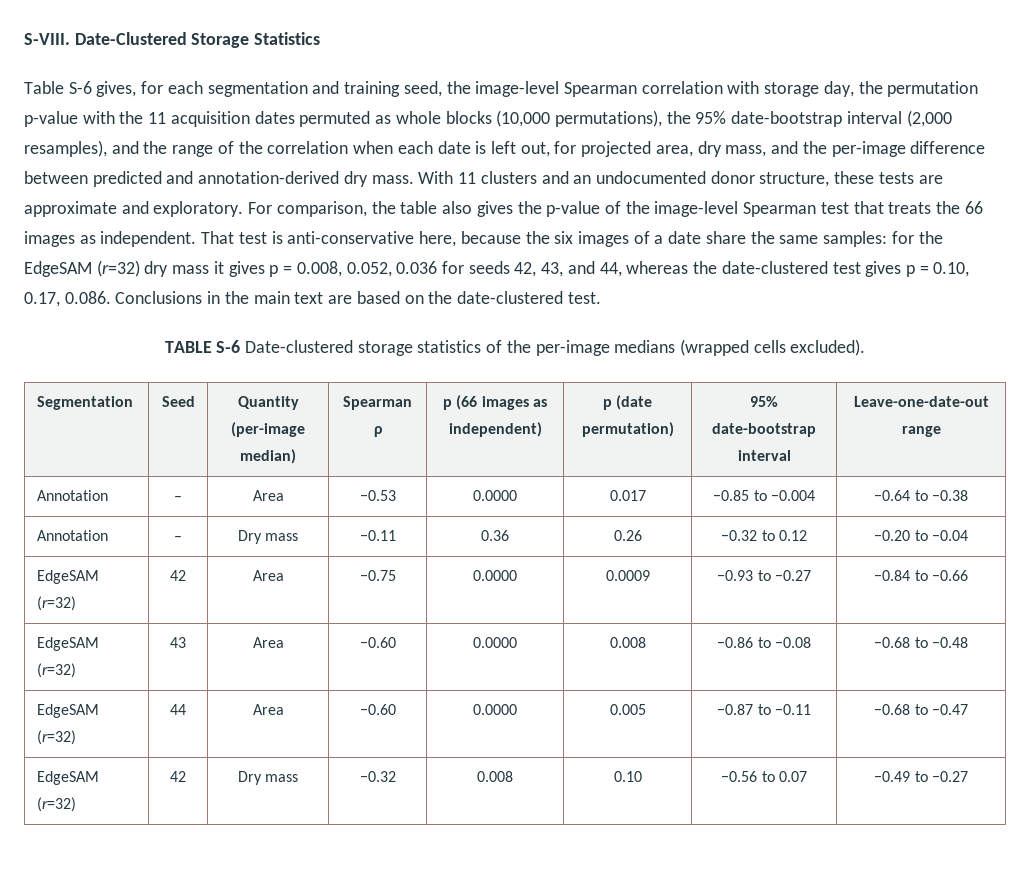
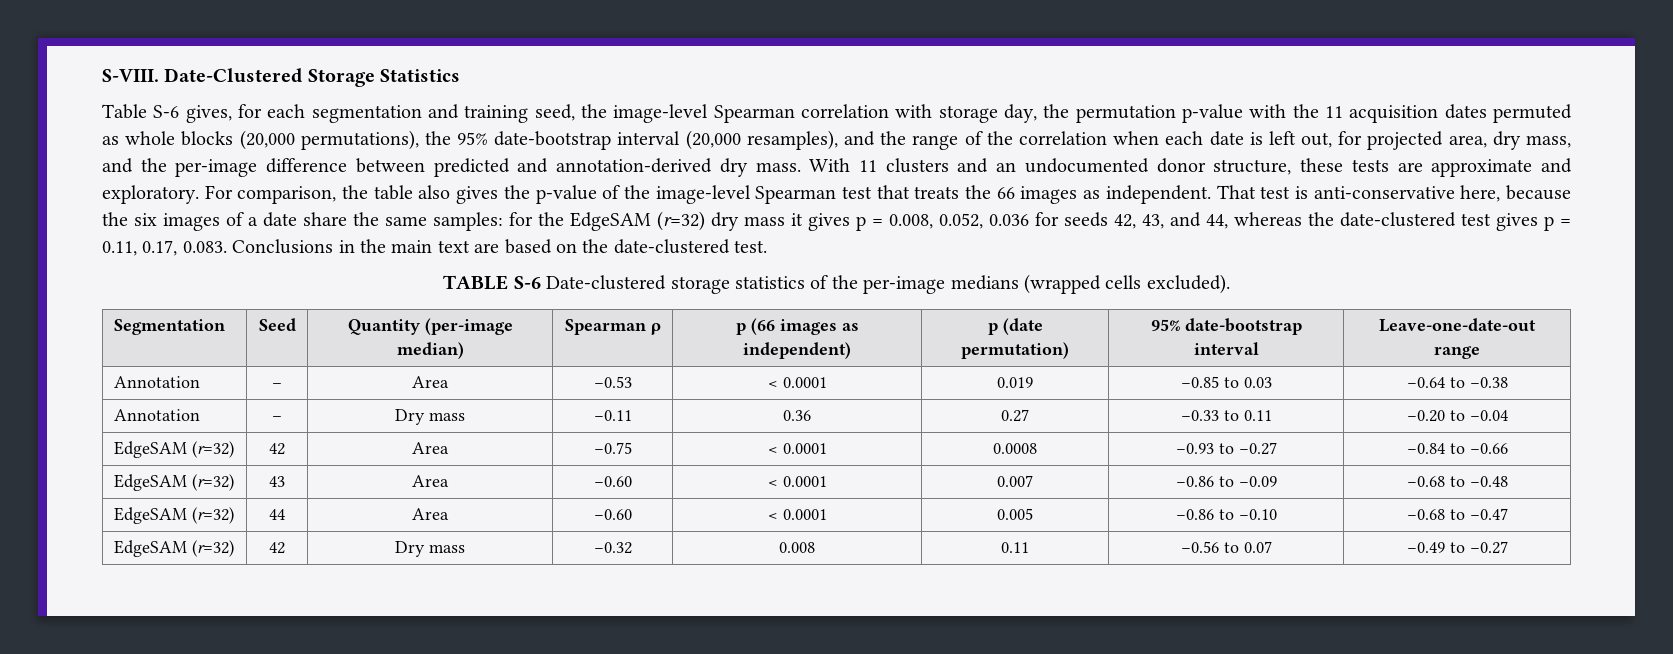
- Table S-6 gives, for each segmentation and training seed, the image-level Spearman correlation with storage day, the permutation p-value with the 11 acquisition dates permuted as whole blocks (10,000 permutations), the 95% date-bootstrap interval (2,000 resamples), and the range of the correlation when each date is left out, for projected area, dry mass, and the per-image difference between predicted and annotation-derived dry mass.
+ Table S-6 gives, for each segmentation and training seed, the image-level Spearman correlation with storage day, the permutation p-value with the 11 acquisition dates permuted as whole blocks (20,000 permutations), the 95% date-bootstrap interval (20,000 resamples), and the range of the correlation when each date is left out, for projected area, dry mass, and the per-image difference between predicted and annotation-derived dry mass.
- That test is anti-conservative here, because the six images of a date share the same samples: for the EdgeSAM (r=32) dry mass it gives p = 0.008, 0.052, 0.036 for seeds 42, 43, and 44, whereas the date-clustered test gives p = 0.10, 0.17, 0.086. Conclusions in the main text are based on the date-clustered test.
+ That test is anti-conservative here, because the six images of a date share the same samples: for the EdgeSAM (r=32) dry mass it gives p = 0.008, 0.052, 0.036 for seeds 42, 43, and 44, whereas the date-clustered test gives p = 0.11, 0.17, 0.083. Conclusions in the main text are based on the date-clustered test.
- Annotation | – | Area | −0.53 | 0.0000 | 0.017 | −0.85 to −0.004 | −0.64 to −0.38
+ Annotation | – | Area | −0.53 | < 0.0001 | 0.019 | −0.85 to 0.03 | −0.64 to −0.38
- Annotation | – | Dry mass | −0.11 | 0.36 | 0.26 | −0.32 to 0.12 | −0.20 to −0.04
+ Annotation | – | Dry mass | −0.11 | 0.36 | 0.27 | −0.33 to 0.11 | −0.20 to −0.04
- EdgeSAM (r=32) | 42 | Area | −0.75 | 0.0000 | 0.0009 | −0.93 to −0.27 | −0.84 to −0.66
+ EdgeSAM (r=32) | 42 | Area | −0.75 | < 0.0001 | 0.0008 | −0.93 to −0.27 | −0.84 to −0.66
- EdgeSAM (r=32) | 43 | Area | −0.60 | 0.0000 | 0.008 | −0.86 to −0.08 | −0.68 to −0.48
+ EdgeSAM (r=32) | 43 | Area | −0.60 | < 0.0001 | 0.007 | −0.86 to −0.09 | −0.68 to −0.48
- EdgeSAM (r=32) | 44 | Area | −0.60 | 0.0000 | 0.005 | −0.87 to −0.11 | −0.68 to −0.47
+ EdgeSAM (r=32) | 44 | Area | −0.60 | < 0.0001 | 0.005 | −0.86 to −0.10 | −0.68 to −0.47
- EdgeSAM (r=32) | 42 | Dry mass | −0.32 | 0.008 | 0.10 | −0.56 to 0.07 | −0.49 to −0.27
+ EdgeSAM (r=32) | 42 | Dry mass | −0.32 | 0.008 | 0.11 | −0.56 to 0.07 | −0.49 to −0.27

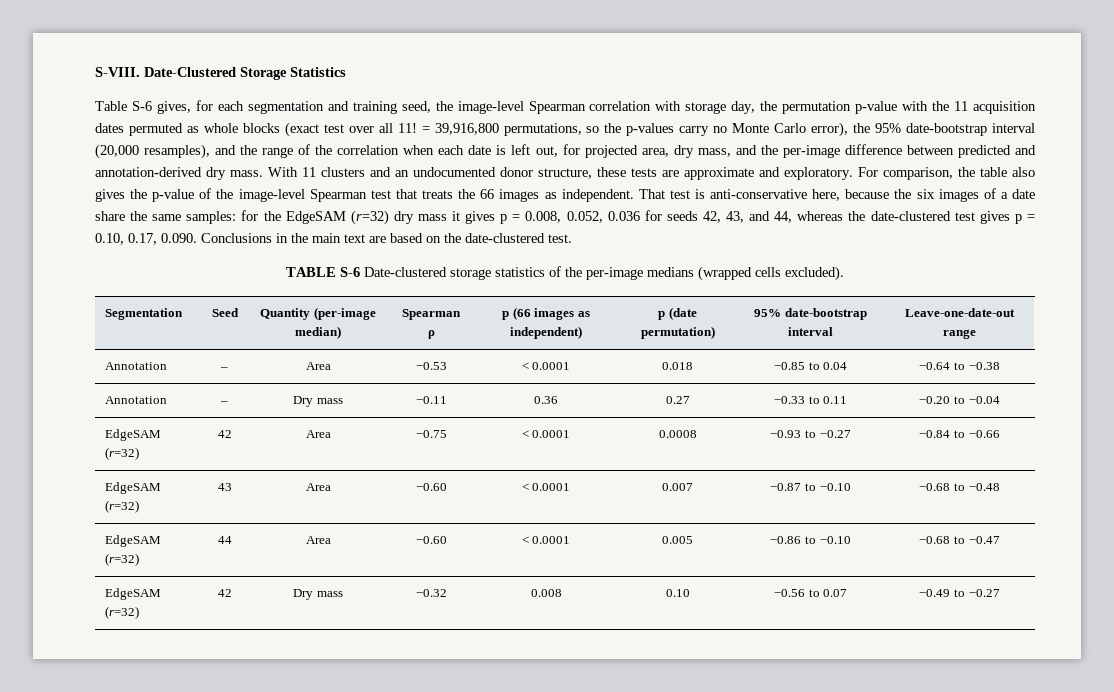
- Table S-6 gives, for each segmentation and training seed, the image-level Spearman correlation with storage day, the permutation p-value with the 11 acquisition dates permuted as whole blocks (20,000 permutations), the 95% date-bootstrap interval (20,000 resamples), and the range of the correlation when each date is left out, for projected area, dry mass, and the per-image difference between predicted and annotation-derived dry mass.
+ Table S-6 gives, for each segmentation and training seed, the image-level Spearman correlation with storage day, the permutation p-value with the 11 acquisition dates permuted as whole blocks (exact test over all 11! = 39,916,800 permutations, so the p-values carry no Monte Carlo error), the 95% date-bootstrap interval (20,000 resamples), and the range of the correlation when each date is left out, for projected area, dry mass, and the per-image difference between predicted and annotation-derived dry mass.
- That test is anti-conservative here, because the six images of a date share the same samples: for the EdgeSAM (r=32) dry mass it gives p = 0.008, 0.052, 0.036 for seeds 42, 43, and 44, whereas the date-clustered test gives p = 0.11, 0.17, 0.083. Conclusions in the main text are based on the date-clustered test.
+ That test is anti-conservative here, because the six images of a date share the same samples: for the EdgeSAM (r=32) dry mass it gives p = 0.008, 0.052, 0.036 for seeds 42, 43, and 44, whereas the date-clustered test gives p = 0.10, 0.17, 0.090. Conclusions in the main text are based on the date-clustered test.
- Annotation | – | Area | −0.53 | < 0.0001 | 0.019 | −0.85 to 0.03 | −0.64 to −0.38
+ Annotation | – | Area | −0.53 | < 0.0001 | 0.018 | −0.85 to 0.04 | −0.64 to −0.38
- EdgeSAM (r=32) | 43 | Area | −0.60 | < 0.0001 | 0.007 | −0.86 to −0.09 | −0.68 to −0.48
+ EdgeSAM (r=32) | 43 | Area | −0.60 | < 0.0001 | 0.007 | −0.87 to −0.10 | −0.68 to −0.48
- EdgeSAM (r=32) | 42 | Dry mass | −0.32 | 0.008 | 0.11 | −0.56 to 0.07 | −0.49 to −0.27
+ EdgeSAM (r=32) | 42 | Dry mass | −0.32 | 0.008 | 0.10 | −0.56 to 0.07 | −0.49 to −0.27

